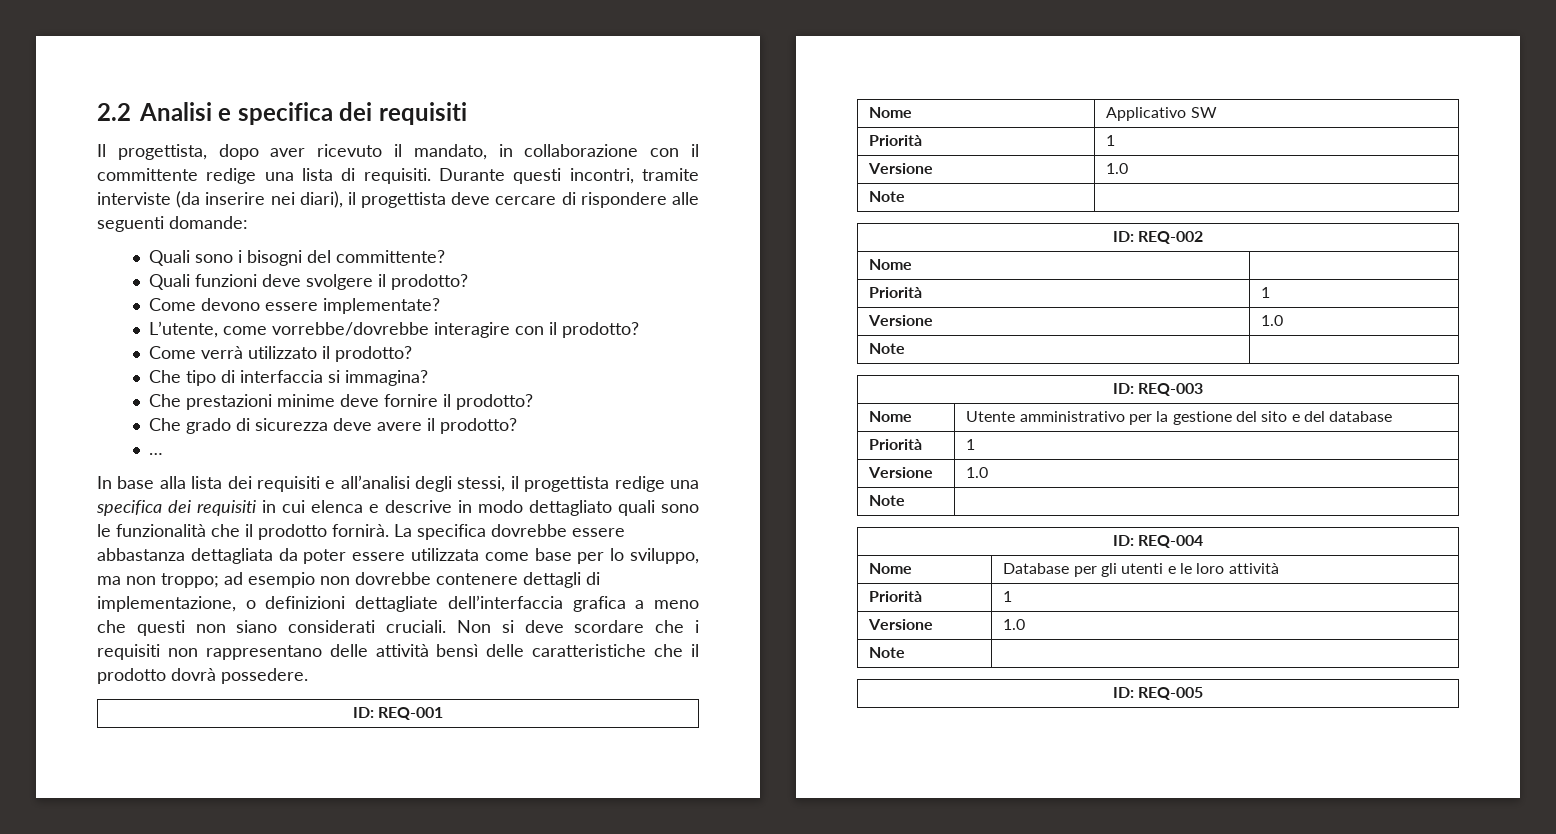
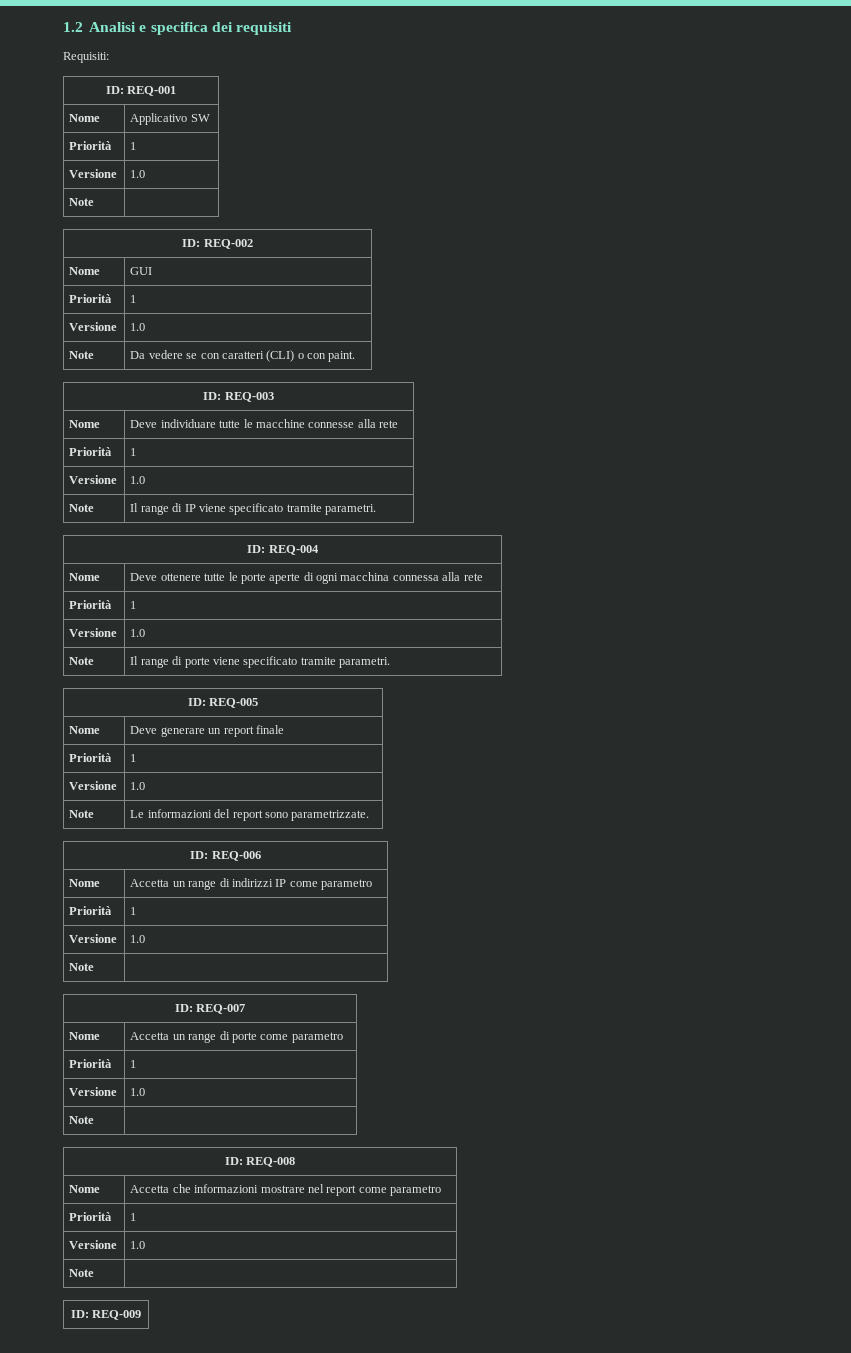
- 2.2 Analisi e specifica dei requisiti
+ 1.2 Analisi e specifica dei requisiti
- Il progettista, dopo aver ricevuto il mandato, in collaborazione con il committente redige una lista di requisiti. Durante questi incontri, tramite interviste (da inserire nei diari), il progettista deve cercare di rispondere alle seguenti domande:
- Quali sono i bisogni del committente?
- Quali funzioni deve svolgere il prodotto?
- Come devono essere implementate?
- L’utente, come vorrebbe/dovrebbe interagire con il prodotto?
- Come verrà utilizzato il prodotto?
- Che tipo di interfaccia si immagina?
- Che prestazioni minime deve fornire il prodotto?
- Che grado di sicurezza deve avere il prodotto?
- …
- In base alla lista dei requisiti e all’analisi degli stessi, il progettista redige una specifica dei requisiti in cui elenca e descrive in modo dettagliato quali sono le funzionalità che il prodotto fornirà. La specifica dovrebbe essere abbastanza dettagliata da poter essere utilizzata come base per lo sviluppo, ma non troppo; ad esempio non dovrebbe contenere dettagli di implementazione, o definizioni dettagliate dell’interfaccia grafica a meno che questi non siano considerati cruciali. Non si deve scordare che i requisiti non rappresentano delle attività bensì delle caratteristiche che il prodotto dovrà possedere.
+ Requisiti:
  ID: REQ-002
- Nome |
+ Nome | GUI
+ Priorità | 1
+ Versione | 1.0
+ Note | Da vedere se con caratteri (CLI) o con paint.
+ ID: REQ-003
+ Nome | Deve individuare tutte le macchine connesse alla rete
+ Priorità | 1
+ Versione | 1.0
+ Note | Il range di IP viene specificato tramite parametri.
+ ID: REQ-004
+ Nome | Deve ottenere tutte le porte aperte di ogni macchina connessa alla rete
+ Priorità | 1
+ Versione | 1.0
+ Note | Il range di porte viene specificato tramite parametri.
+ ID: REQ-005
+ Nome | Deve generare un report finale
+ Priorità | 1
+ Versione | 1.0
+ Note | Le informazioni del report sono parametrizzate.
+ ID: REQ-006
+ Nome | Accetta un range di indirizzi IP come parametro
  Priorità | 1
  Versione | 1.0
  Note |
- ID: REQ-003
- Nome | Utente amministrativo per la gestione del sito e del database
+ ID: REQ-007
+ Nome | Accetta un range di porte come parametro
  Priorità | 1
  Versione | 1.0
  Note |
- ID: REQ-004
- Nome | Database per gli utenti e le loro attività
+ ID: REQ-008
+ Nome | Accetta che informazioni mostrare nel report come parametro
  Priorità | 1
  Versione | 1.0
  Note |
- ID: REQ-005
+ ID: REQ-009

